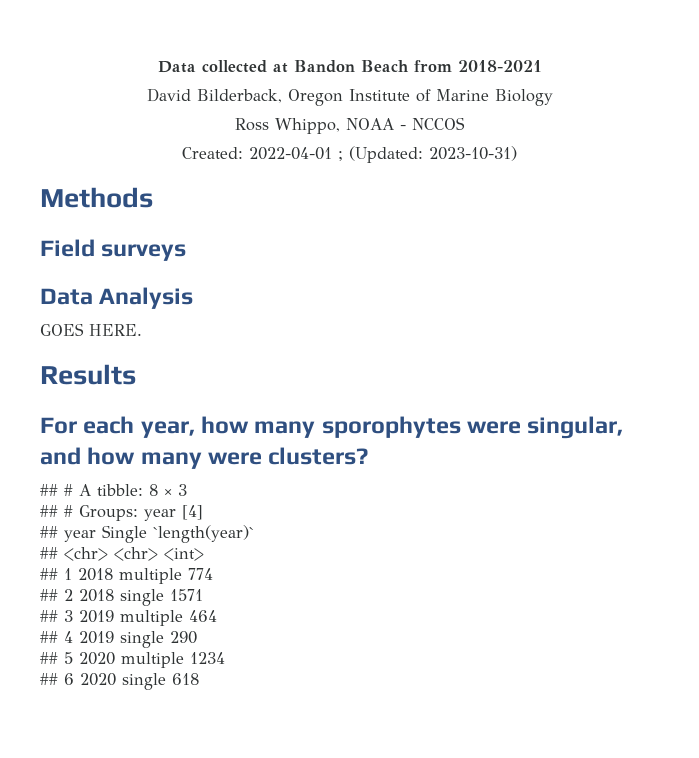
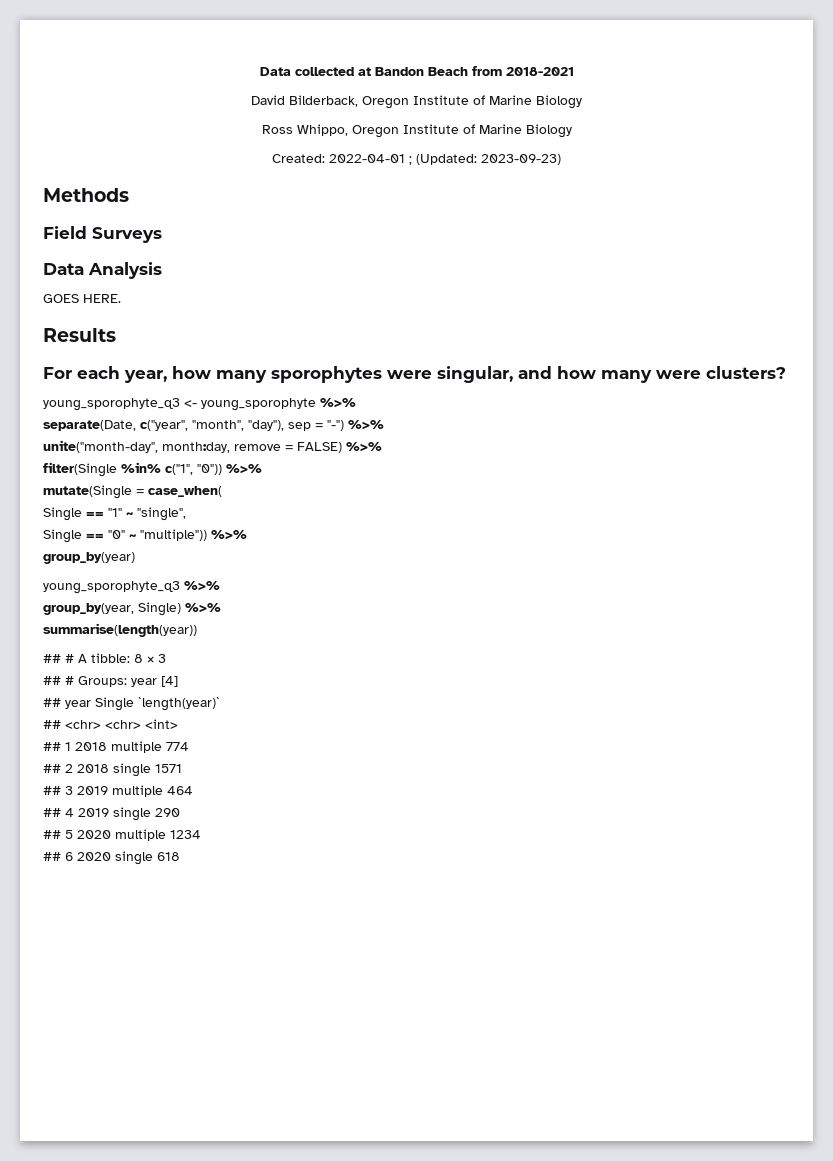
- Ross Whippo, NOAA - NCCOS
+ Ross Whippo, Oregon Institute of Marine Biology
- Created: 2022-04-01 ; (Updated: 2023-10-31)
+ Created: 2022-04-01 ; (Updated: 2023-09-23)
- Field surveys
+ Field Surveys
+ young_sporophyte_q3 <- young_sporophyte %>%
+ separate(Date, c("year", "month", "day"), sep = "-") %>%
+ unite("month-day", month:day, remove = FALSE) %>%
+ filter(Single %in% c("1", "0")) %>%
+ mutate(Single = case_when(
+ Single == "1" ~ "single",
+ Single == "0" ~ "multiple")) %>%
+ group_by(year)
+ young_sporophyte_q3 %>%
+ group_by(year, Single) %>%
+ summarise(length(year))

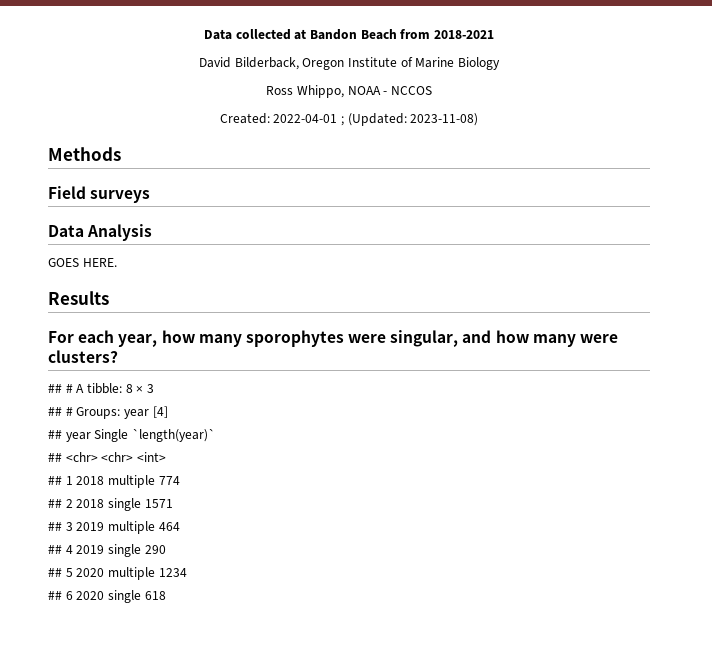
- Ross Whippo, Oregon Institute of Marine Biology
+ Ross Whippo, NOAA - NCCOS
- Created: 2022-04-01 ; (Updated: 2023-09-23)
+ Created: 2022-04-01 ; (Updated: 2023-11-08)
- Field Surveys
+ Field surveys
- young_sporophyte_q3 <- young_sporophyte %>%
- separate(Date, c("year", "month", "day"), sep = "-") %>%
- unite("month-day", month:day, remove = FALSE) %>%
- filter(Single %in% c("1", "0")) %>%
- mutate(Single = case_when(
- Single == "1" ~ "single",
- Single == "0" ~ "multiple")) %>%
- group_by(year)
- young_sporophyte_q3 %>%
- group_by(year, Single) %>%
- summarise(length(year))

